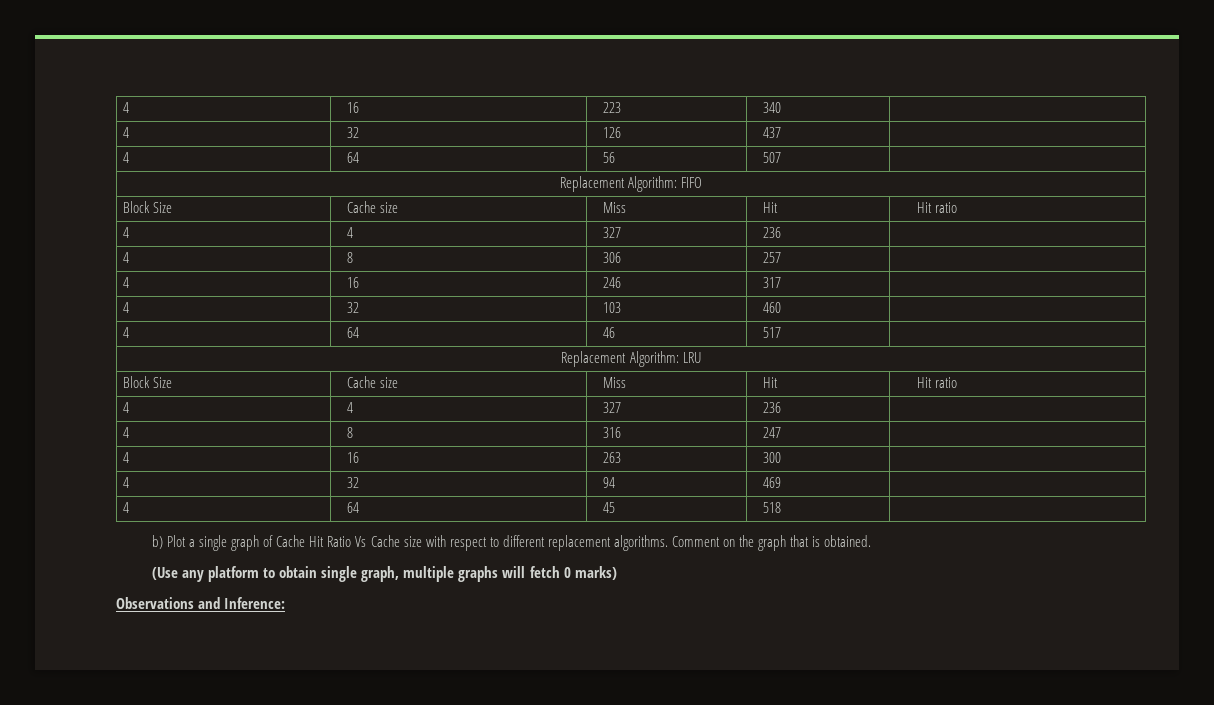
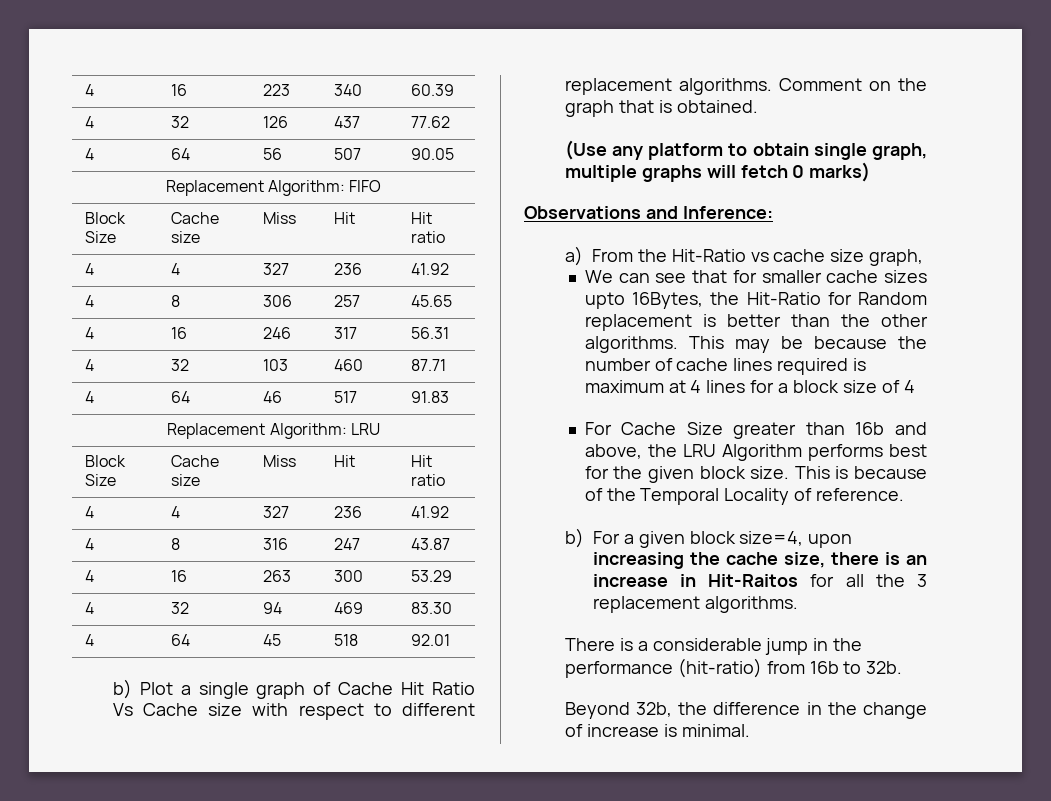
- 4 | 16 | 223 | 340 |
+ 4 | 16 | 223 | 340 | 60.39
- 4 | 32 | 126 | 437 |
+ 4 | 32 | 126 | 437 | 77.62
- 4 | 64 | 56 | 507 |
+ 4 | 64 | 56 | 507 | 90.05
  Replacement Algorithm: FIFO
  Block Size | Cache size | Miss | Hit | Hit ratio
- 4 | 4 | 327 | 236 |
+ 4 | 4 | 327 | 236 | 41.92
- 4 | 8 | 306 | 257 |
+ 4 | 8 | 306 | 257 | 45.65
- 4 | 16 | 246 | 317 |
+ 4 | 16 | 246 | 317 | 56.31
- 4 | 32 | 103 | 460 |
+ 4 | 32 | 103 | 460 | 87.71
- 4 | 64 | 46 | 517 |
+ 4 | 64 | 46 | 517 | 91.83
  Replacement Algorithm: LRU
  Block Size | Cache size | Miss | Hit | Hit ratio
- 4 | 4 | 327 | 236 |
+ 4 | 4 | 327 | 236 | 41.92
- 4 | 8 | 316 | 247 |
+ 4 | 8 | 316 | 247 | 43.87
- 4 | 16 | 263 | 300 |
+ 4 | 16 | 263 | 300 | 53.29
- 4 | 32 | 94 | 469 |
+ 4 | 32 | 94 | 469 | 83.30
- 4 | 64 | 45 | 518 |
+ 4 | 64 | 45 | 518 | 92.01
+ a) From the Hit-Ratio vs cache size graph,
+ We can see that for smaller cache sizes upto 16Bytes, the Hit-Ratio for Random replacement is better than the other algorithms. This may be because the number of cache lines required is maximum at 4 lines for a block size of 4
+ For Cache Size greater than 16b and above, the LRU Algorithm performs best for the given block size. This is because of the Temporal Locality of reference.
+ b) For a given block size=4, upon increasing the cache size, there is an increase in Hit-Raitos for all the 3 replacement algorithms.
+ There is a considerable jump in the performance (hit-ratio) from 16b to 32b.
+ Beyond 32b, the difference in the change of increase is minimal.

